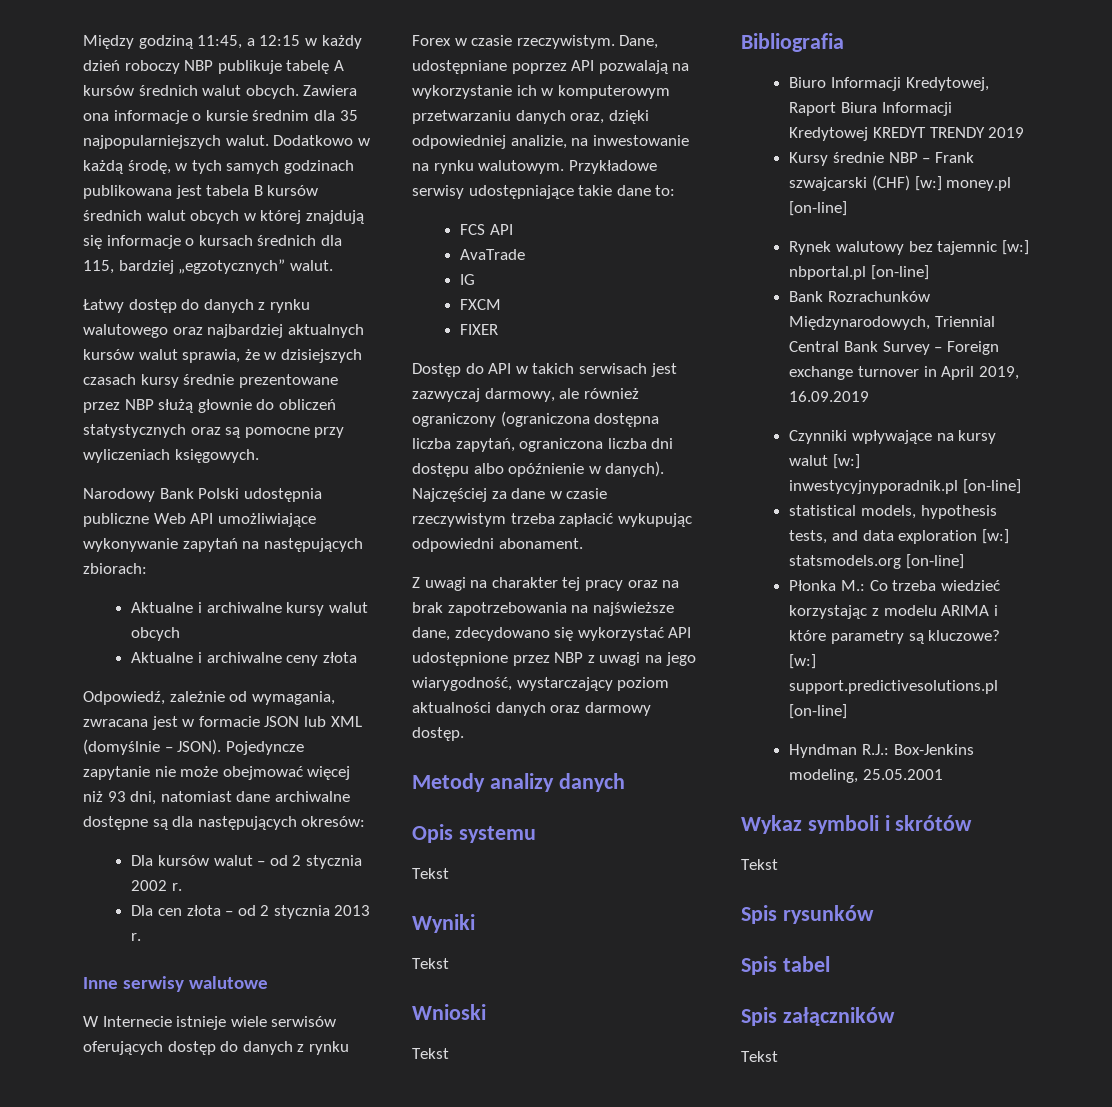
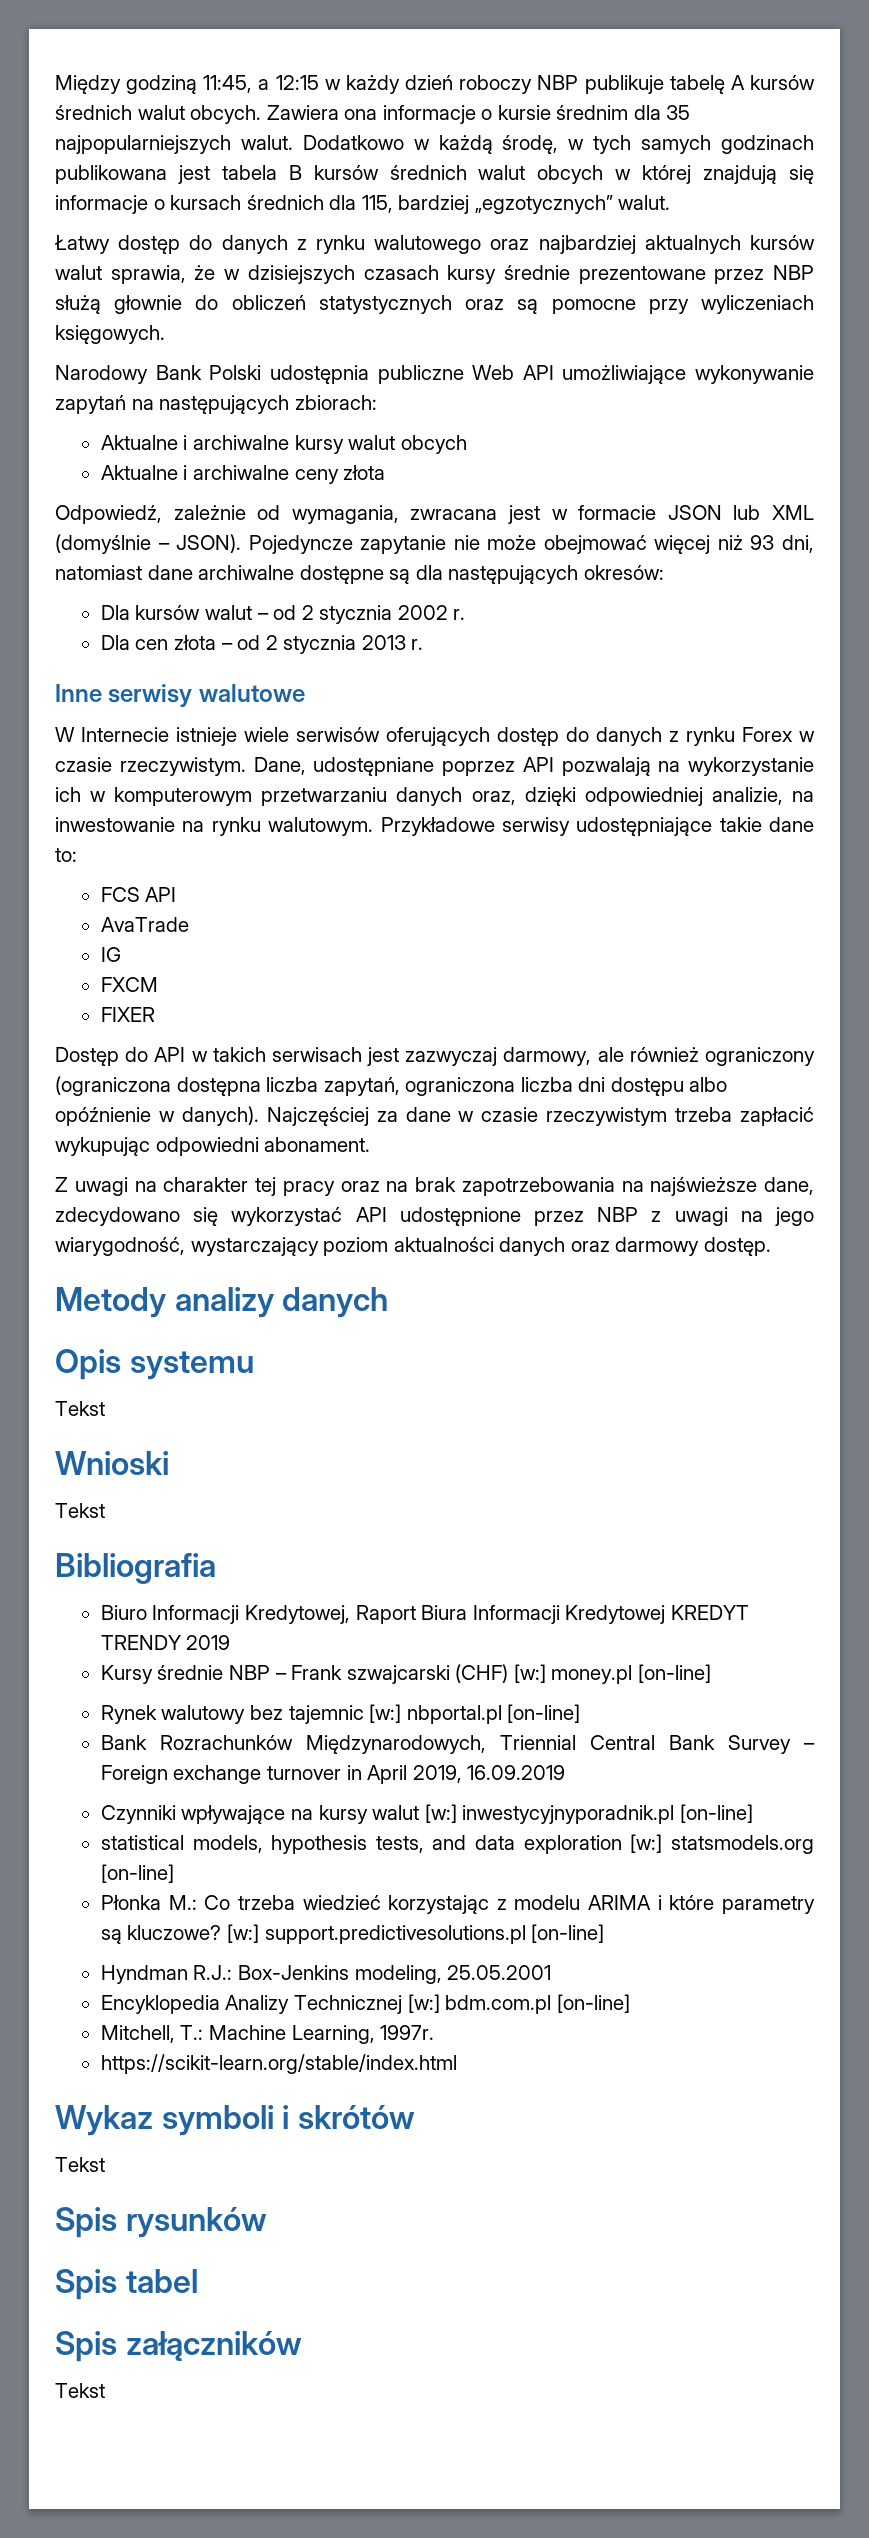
- Wyniki
- Tekst
+ Encyklopedia Analizy Technicznej [w:] bdm.com.pl [on-line]
+ Mitchell, T.: Machine Learning, 1997r.
+ https://scikit-learn.org/stable/index.html

